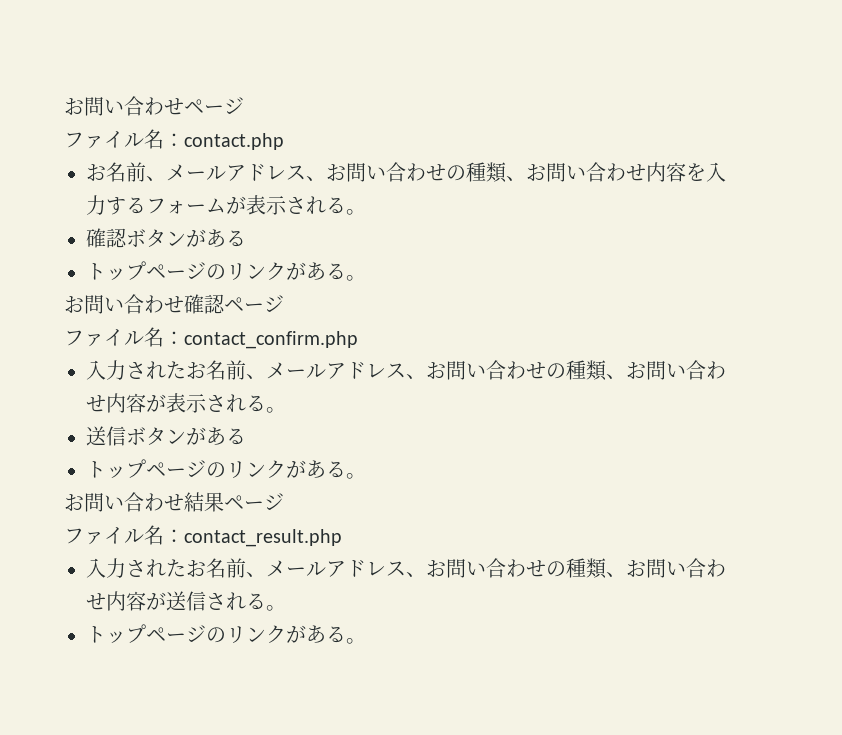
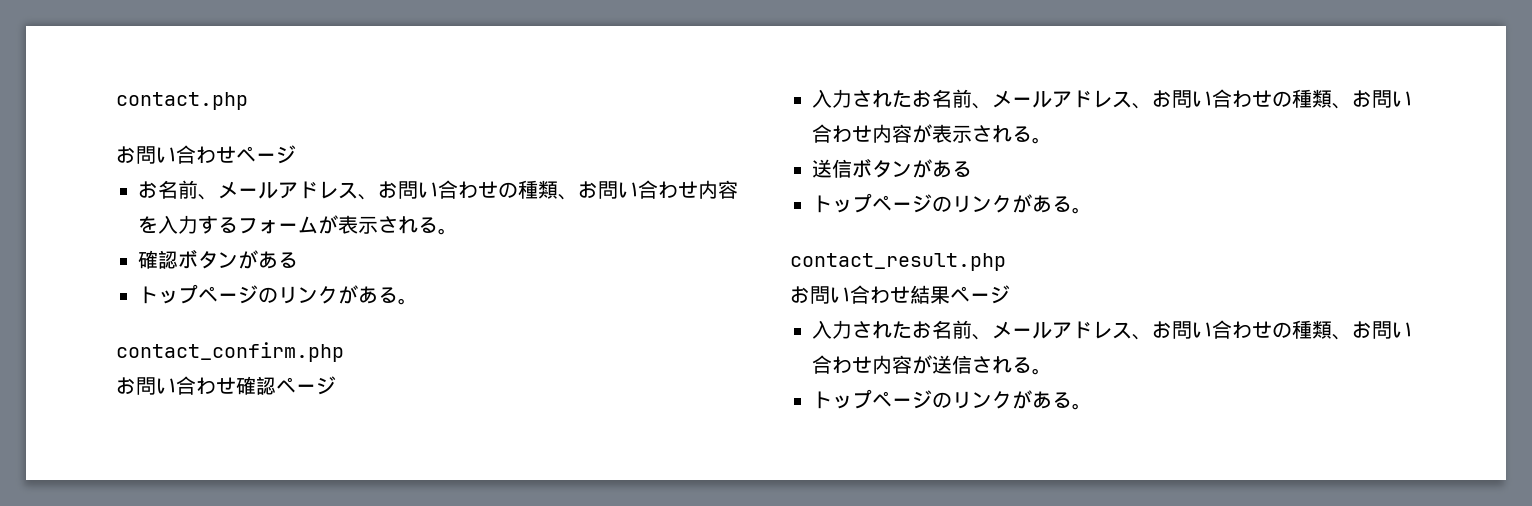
+ contact.php
- ファイル名：contact.php
+ contact_confirm.php
- ファイル名：contact_confirm.php
+ contact_result.php
- ファイル名：contact_result.php

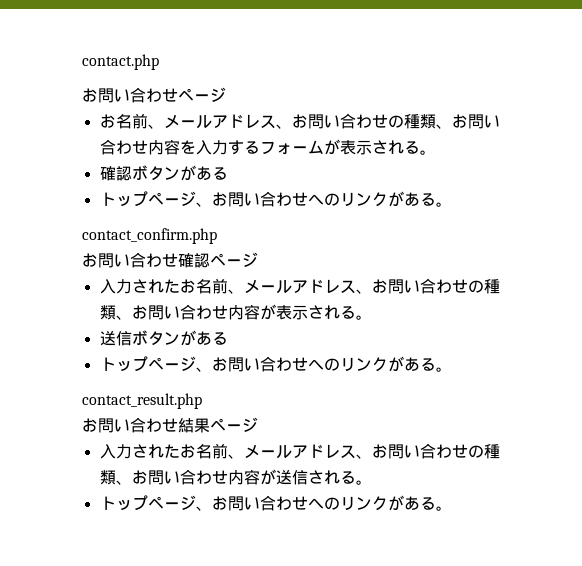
  確認ボタンがある
- トップページのリンクがある。
+ トップページ、お問い合わせへのリンクがある。
  送信ボタンがある
- トップページのリンクがある。
+ トップページ、お問い合わせへのリンクがある。
  入力されたお名前、メールアドレス、お問い合わせの種類、お問い合わせ内容が送信される。
- トップページのリンクがある。
+ トップページ、お問い合わせへのリンクがある。

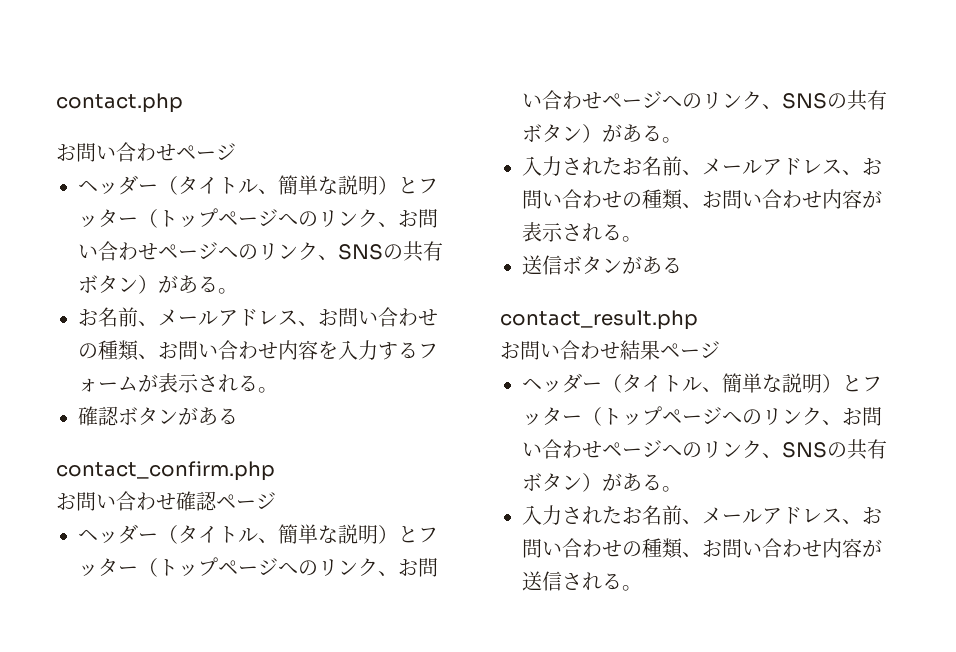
  contact.php
  お問い合わせページ
+ ヘッダー（タイトル、簡単な説明）とフッター（トップページへのリンク、お問い合わせページへのリンク、SNSの共有ボタン）がある。
  確認ボタンがある
- トップページ、お問い合わせへのリンクがある。
  お問い合わせ確認ページ
+ ヘッダー（タイトル、簡単な説明）とフッター（トップページへのリンク、お問い合わせページへのリンク、SNSの共有ボタン）がある。
  送信ボタンがある
- トップページ、お問い合わせへのリンクがある。
  お問い合わせ結果ページ
+ ヘッダー（タイトル、簡単な説明）とフッター（トップページへのリンク、お問い合わせページへのリンク、SNSの共有ボタン）がある。
  入力されたお名前、メールアドレス、お問い合わせの種類、お問い合わせ内容が送信される。
- トップページ、お問い合わせへのリンクがある。

